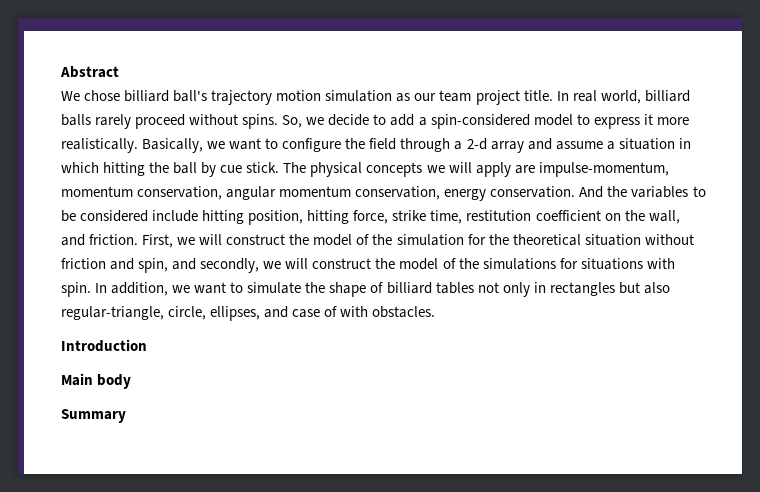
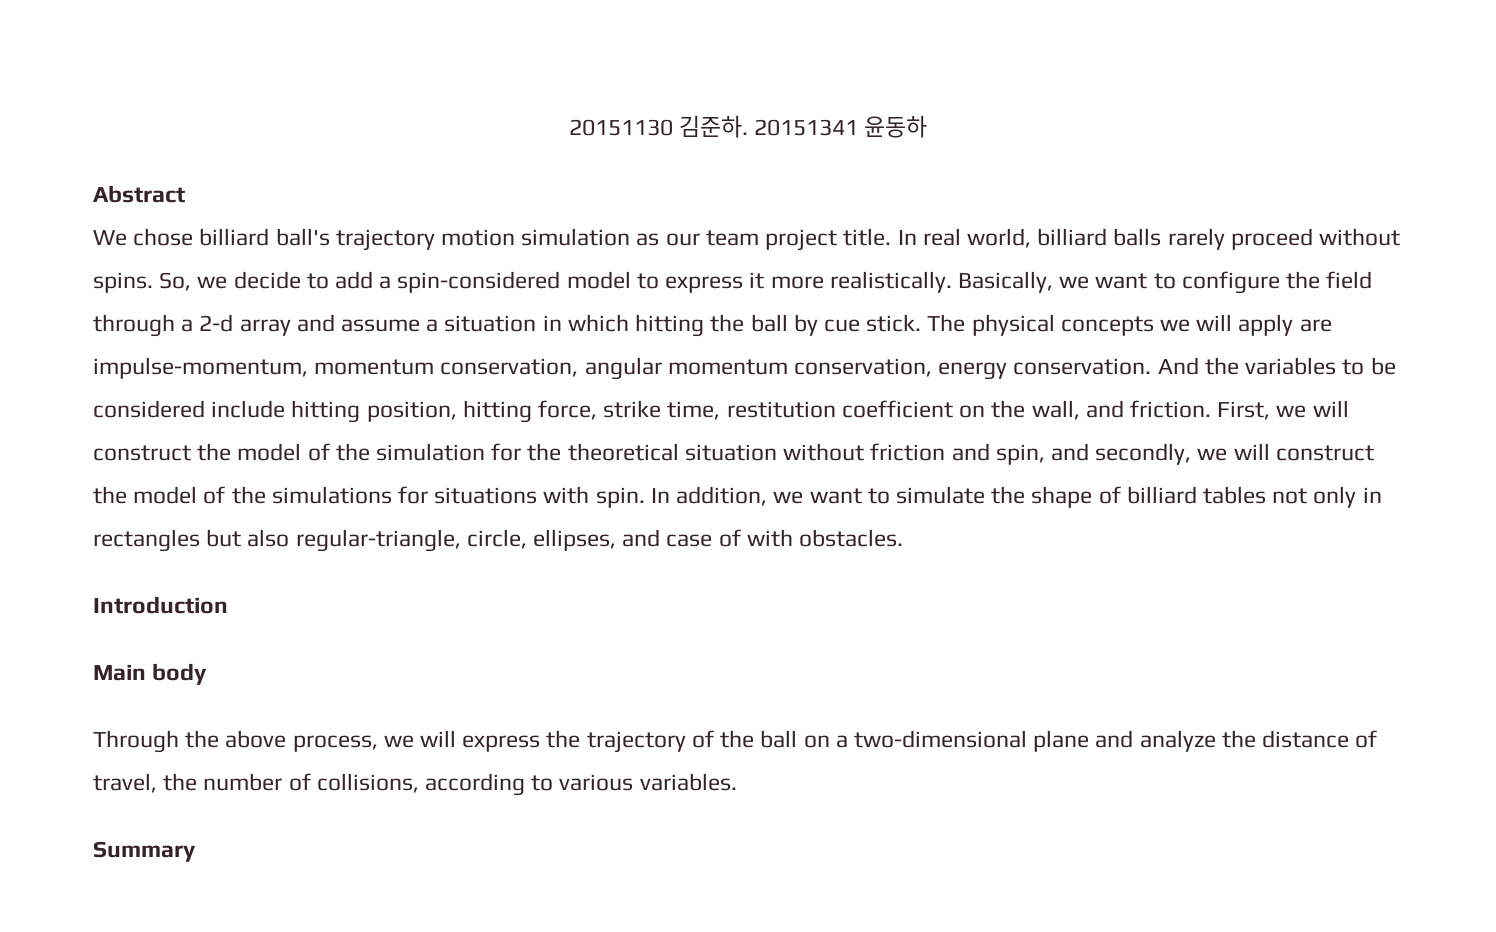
+ 20151130 김준하. 20151341 윤동하
+ Through the above process, we will express the trajectory of the ball on a two-dimensional plane and analyze the distance of travel, the number of collisions, according to various variables.

